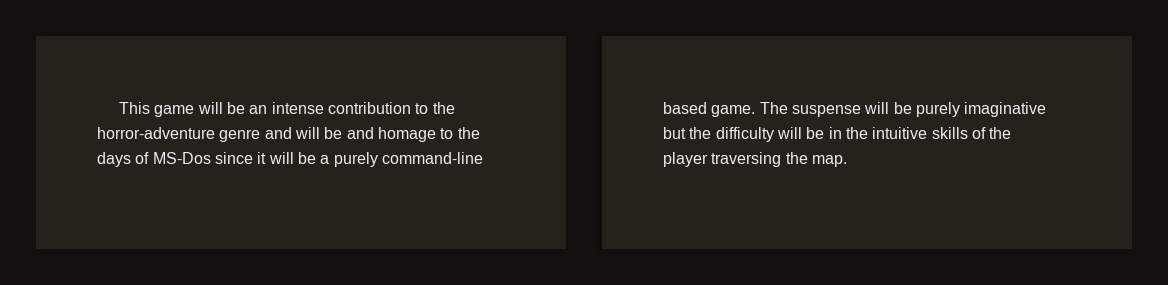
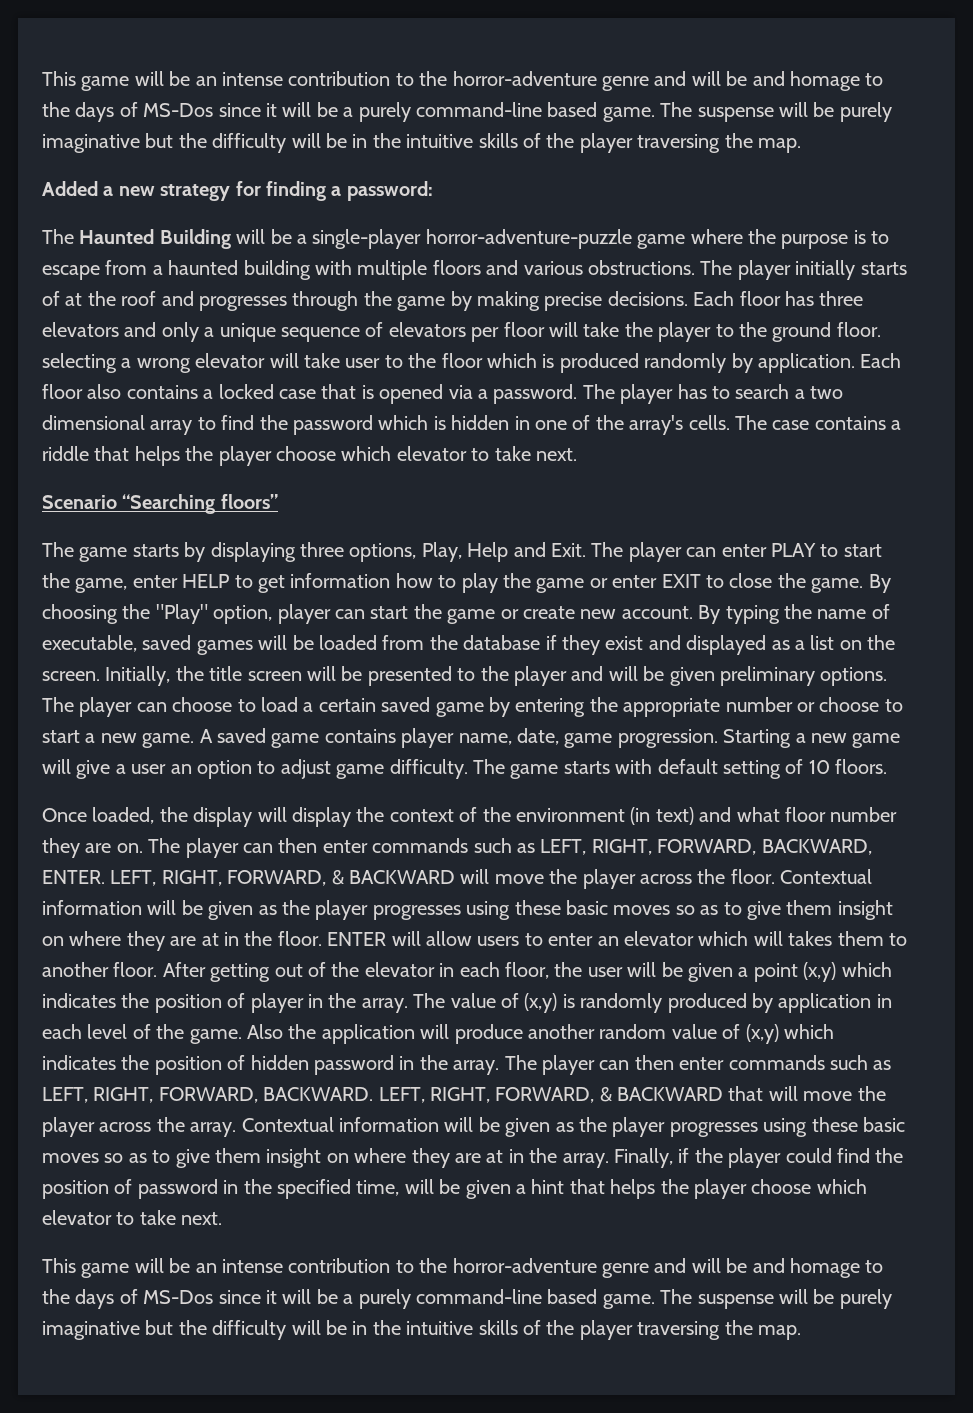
+ Added a new strategy for finding a password:
+ The Haunted Building will be a single-player horror-adventure-puzzle game where the purpose is to escape from a haunted building with multiple floors and various obstructions. The player initially starts of at the roof and progresses through the game by making precise decisions. Each floor has three elevators and only a unique sequence of elevators per floor will take the player to the ground floor. selecting a wrong elevator will take user to the floor which is produced randomly by application. Each floor also contains a locked case that is opened via a password. The player has to search a two dimensional array to find the password which is hidden in one of the array's cells. The case contains a riddle that helps the player choose which elevator to take next.
+ Scenario “Searching floors”
+ The game starts by displaying three options, Play, Help and Exit. The player can enter PLAY to start the game, enter HELP to get information how to play the game or enter EXIT to close the game. By choosing the "Play" option, player can start the game or create new account. By typing the name of executable, saved games will be loaded from the database if they exist and displayed as a list on the screen. Initially, the title screen will be presented to the player and will be given preliminary options. The player can choose to load a certain saved game by entering the appropriate number or choose to start a new game. A saved game contains player name, date, game progression. Starting a new game will give a user an option to adjust game difficulty. The game starts with default setting of 10 floors.
+ Once loaded, the display will display the context of the environment (in text) and what floor number they are on. The player can then enter commands such as LEFT, RIGHT, FORWARD, BACKWARD, ENTER. LEFT, RIGHT, FORWARD, & BACKWARD will move the player across the floor. Contextual information will be given as the player progresses using these basic moves so as to give them insight on where they are at in the floor. ENTER will allow users to enter an elevator which will takes them to another floor. After getting out of the elevator in each floor, the user will be given a point (x,y) which indicates the position of player in the array. The value of (x,y) is randomly produced by application in each level of the game. Also the application will produce another random value of (x,y) which indicates the position of hidden password in the array. The player can then enter commands such as LEFT, RIGHT, FORWARD, BACKWARD. LEFT, RIGHT, FORWARD, & BACKWARD that will move the player across the array. Contextual information will be given as the player progresses using these basic moves so as to give them insight on where they are at in the array. Finally, if the player could find the position of password in the specified time, will be given a hint that helps the player choose which elevator to take next.
+ This game will be an intense contribution to the horror-adventure genre and will be and homage to the days of MS-Dos since it will be a purely command-line based game. The suspense will be purely imaginative but the difficulty will be in the intuitive skills of the player traversing the map.

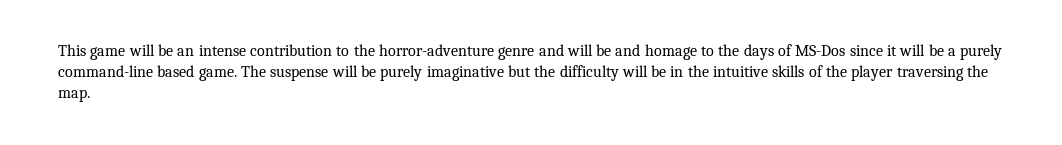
- Added a new strategy for finding a password:
- The Haunted Building will be a single-player horror-adventure-puzzle game where the purpose is to escape from a haunted building with multiple floors and various obstructions. The player initially starts of at the roof and progresses through the game by making precise decisions. Each floor has three elevators and only a unique sequence of elevators per floor will take the player to the ground floor. selecting a wrong elevator will take user to the floor which is produced randomly by application. Each floor also contains a locked case that is opened via a password. The player has to search a two dimensional array to find the password which is hidden in one of the array's cells. The case contains a riddle that helps the player choose which elevator to take next.
- Scenario “Searching floors”
- The game starts by displaying three options, Play, Help and Exit. The player can enter PLAY to start the game, enter HELP to get information how to play the game or enter EXIT to close the game. By choosing the "Play" option, player can start the game or create new account. By typing the name of executable, saved games will be loaded from the database if they exist and displayed as a list on the screen. Initially, the title screen will be presented to the player and will be given preliminary options. The player can choose to load a certain saved game by entering the appropriate number or choose to start a new game. A saved game contains player name, date, game progression. Starting a new game will give a user an option to adjust game difficulty. The game starts with default setting of 10 floors.
- Once loaded, the display will display the context of the environment (in text) and what floor number they are on. The player can then enter commands such as LEFT, RIGHT, FORWARD, BACKWARD, ENTER. LEFT, RIGHT, FORWARD, & BACKWARD will move the player across the floor. Contextual information will be given as the player progresses using these basic moves so as to give them insight on where they are at in the floor. ENTER will allow users to enter an elevator which will takes them to another floor. After getting out of the elevator in each floor, the user will be given a point (x,y) which indicates the position of player in the array. The value of (x,y) is randomly produced by application in each level of the game. Also the application will produce another random value of (x,y) which indicates the position of hidden password in the array. The player can then enter commands such as LEFT, RIGHT, FORWARD, BACKWARD. LEFT, RIGHT, FORWARD, & BACKWARD that will move the player across the array. Contextual information will be given as the player progresses using these basic moves so as to give them insight on where they are at in the array. Finally, if the player could find the position of password in the specified time, will be given a hint that helps the player choose which elevator to take next.
- This game will be an intense contribution to the horror-adventure genre and will be and homage to the days of MS-Dos since it will be a purely command-line based game. The suspense will be purely imaginative but the difficulty will be in the intuitive skills of the player traversing the map.

